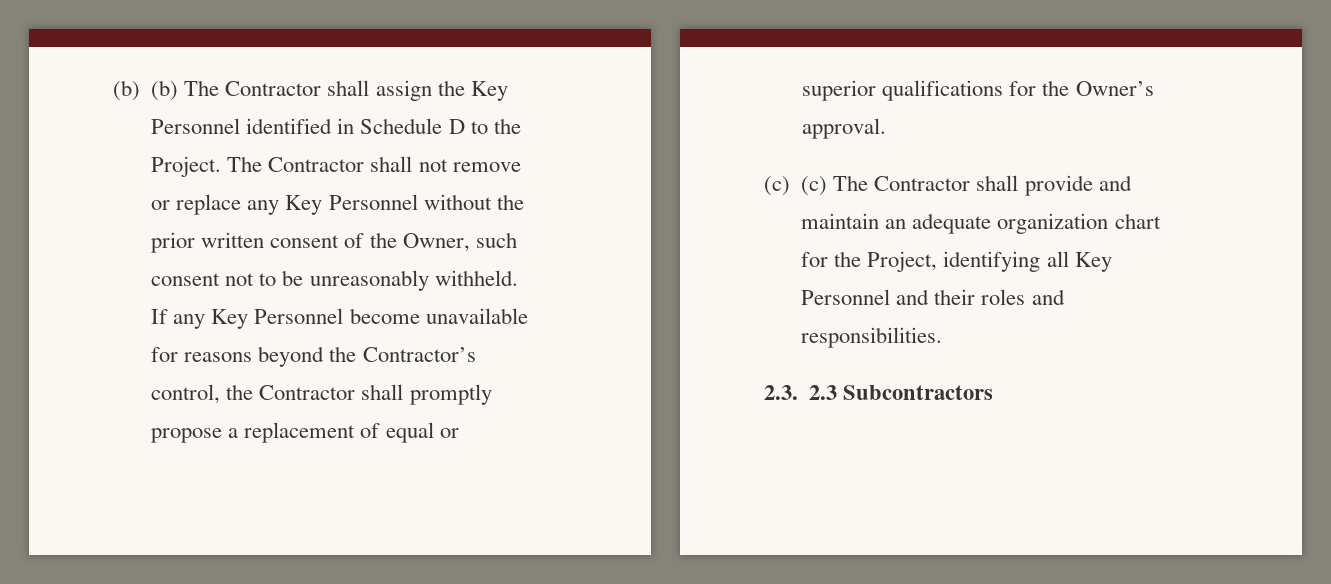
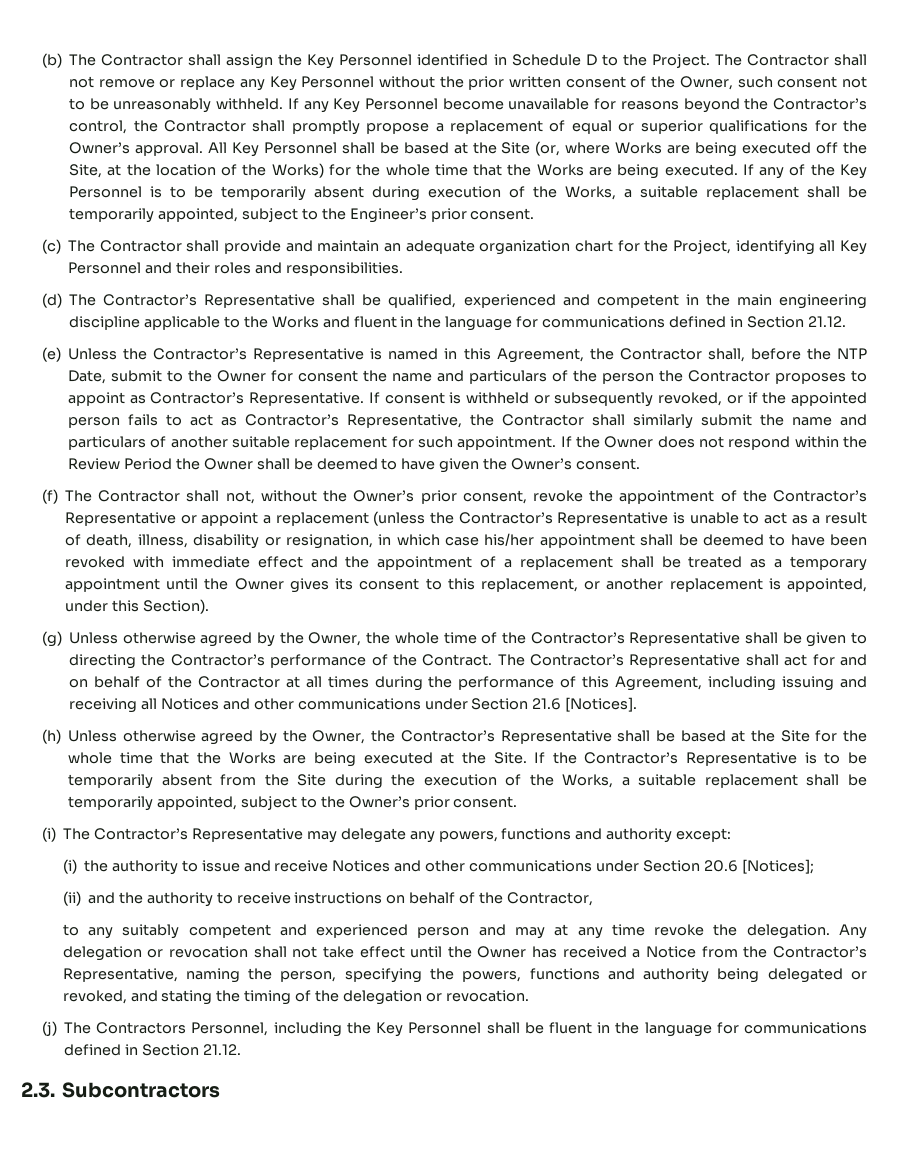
- (b) (b) The Contractor shall assign the Key Personnel identified in Schedule D to the Project.
+ (b) The Contractor shall assign the Key Personnel identified in Schedule D to the Project.
- If any Key Personnel become unavailable for reasons beyond the Contractor’s control, the Contractor shall promptly propose a replacement of equal or superior qualifications for the Owner’s approval.
- (c) (c) The Contractor shall provide and maintain an adequate organization chart for the Project, identifying all Key Personnel and their roles and responsibilities.
+ If any Key Personnel become unavailable for reasons beyond the Contractor’s control, the Contractor shall promptly propose a replacement of equal or superior qualifications for the Owner’s approval. All Key Personnel shall be based at the Site (or, where Works are being executed off the Site, at the location of the Works) for the whole time that the Works are being executed. If any of the Key Personnel is to be temporarily absent during execution of the Works, a suitable replacement shall be temporarily appointed, subject to the Engineer’s prior consent.
+ (c) The Contractor shall provide and maintain an adequate organization chart for the Project, identifying all Key Personnel and their roles and responsibilities.
- 2.3. 2.3 Subcontractors
+ (d) The Contractor’s Representative shall be qualified, experienced and competent in the main engineering discipline applicable to the Works and fluent in the language for communications defined in Section 21.12.
+ (e) Unless the Contractor’s Representative is named in this Agreement, the Contractor shall, before the NTP Date, submit to the Owner for consent the name and particulars of the person the Contractor proposes to appoint as Contractor’s Representative. If consent is withheld or subsequently revoked, or if the appointed person fails to act as Contractor’s Representative, the Contractor shall similarly submit the name and particulars of another suitable replacement for such appointment. If the Owner does not respond within the Review Period the Owner shall be deemed to have given the Owner’s consent.
+ (f) The Contractor shall not, without the Owner’s prior consent, revoke the appointment of the Contractor’s Representative or appoint a replacement (unless the Contractor’s Representative is unable to act as a result of death, illness, disability or resignation, in which case his/her appointment shall be deemed to have been revoked with immediate effect and the appointment of a replacement shall be treated as a temporary appointment until the Owner gives its consent to this replacement, or another replacement is appointed, under this Section).
+ (g) Unless otherwise agreed by the Owner, the whole time of the Contractor’s Representative shall be given to directing the Contractor’s performance of the Contract. The Contractor’s Representative shall act for and on behalf of the Contractor at all times during the performance of this Agreement, including issuing and receiving all Notices and other communications under Section 21.6 [Notices].
+ (h) Unless otherwise agreed by the Owner, the Contractor’s Representative shall be based at the Site for the whole time that the Works are being executed at the Site. If the Contractor’s Representative is to be temporarily absent from the Site during the execution of the Works, a suitable replacement shall be temporarily appointed, subject to the Owner’s prior consent.
+ (i) The Contractor’s Representative may delegate any powers, functions and authority except:
+ (i) the authority to issue and receive Notices and other communications under Section 20.6 [Notices];
+ (ii) and the authority to receive instructions on behalf of the Contractor,
+ to any suitably competent and experienced person and may at any time revoke the delegation. Any delegation or revocation shall not take effect until the Owner has received a Notice from the Contractor’s Representative, naming the person, specifying the powers, functions and authority being delegated or revoked, and stating the timing of the delegation or revocation.
+ (j) The Contractors Personnel, including the Key Personnel shall be fluent in the language for communications defined in Section 21.12.
+ 2.3. Subcontractors

